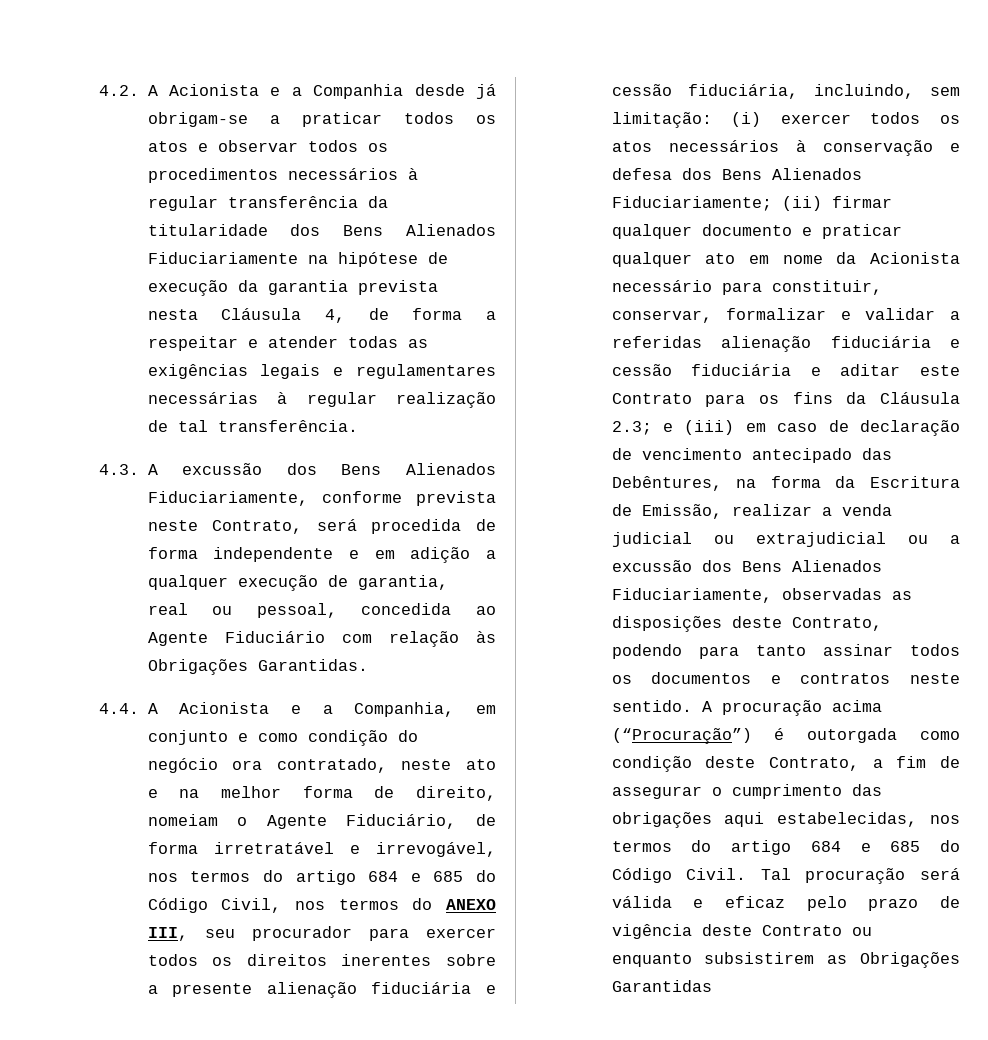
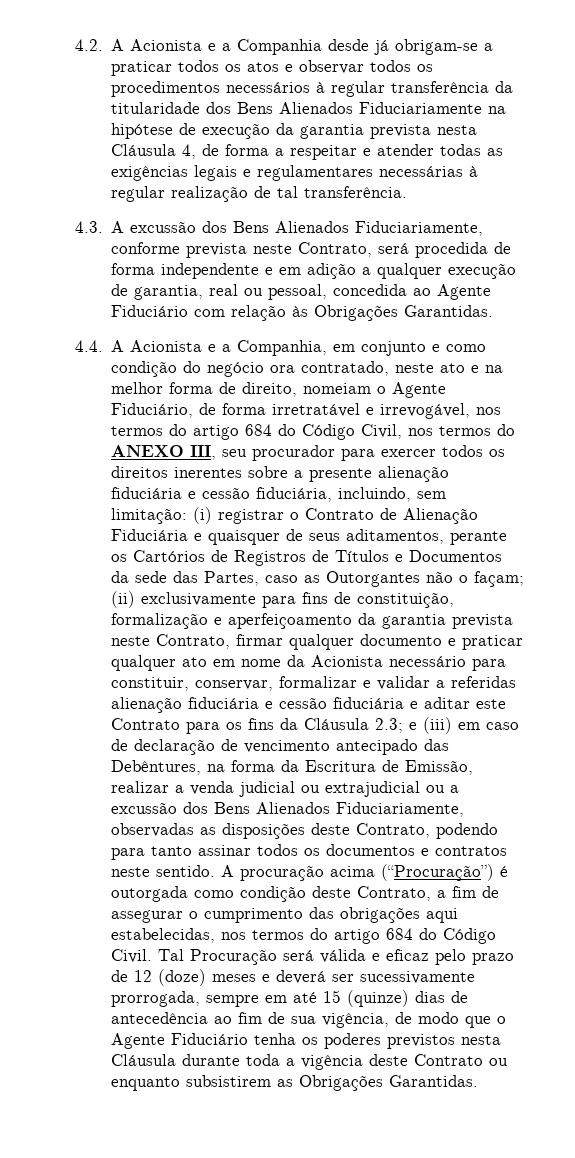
- 4.4. A Acionista e a Companhia, em conjunto e como condição do negócio ora contratado, neste ato e na melhor forma de direito, nomeiam o Agente Fiduciário, de forma irretratável e irrevogável, nos termos do artigo 684 e 685 do Código Civil, nos termos do ANEXO III, seu procurador para exercer todos os direitos inerentes sobre a presente alienação fiduciária e cessão fiduciária, incluindo, sem limitação:
+ 4.4. A Acionista e a Companhia, em conjunto e como condição do negócio ora contratado, neste ato e na melhor forma de direito, nomeiam o Agente Fiduciário, de forma irretratável e irrevogável, nos termos do artigo 684 do Código Civil, nos termos do ANEXO III, seu procurador para exercer todos os direitos inerentes sobre a presente alienação fiduciária e cessão fiduciária, incluindo, sem limitação:
- (i) exercer todos os atos necessários à conservação e defesa dos Bens Alienados Fiduciariamente; (ii) firmar qualquer documento e praticar qualquer ato em nome da Acionista necessário para constituir, conservar, formalizar e validar a referidas alienação fiduciária e cessão fiduciária e aditar este Contrato para os fins da Cláusula 2.3;
+ (i) registrar o Contrato de Alienação Fiduciária e quaisquer de seus aditamentos, perante os Cartórios de Registros de Títulos e Documentos da sede das Partes, caso as Outorgantes não o façam; (ii) exclusivamente para fins de constituição, formalização e aperfeiçoamento da garantia prevista neste Contrato, firmar qualquer documento e praticar qualquer ato em nome da Acionista necessário para constituir, conservar, formalizar e validar a referidas alienação fiduciária e cessão fiduciária e aditar este Contrato para os fins da Cláusula 2.3;
- A procuração acima (“Procuração”) é outorgada como condição deste Contrato, a fim de assegurar o cumprimento das obrigações aqui estabelecidas, nos termos do artigo 684 e 685 do Código Civil.
+ A procuração acima (“Procuração”) é outorgada como condição deste Contrato, a fim de assegurar o cumprimento das obrigações aqui estabelecidas, nos termos do artigo 684 do Código Civil.
- Tal procuração será válida e eficaz pelo prazo de vigência deste Contrato ou enquanto subsistirem as Obrigações Garantidas
+ Tal Procuração será válida e eficaz pelo prazo de 12 (doze) meses e deverá ser sucessivamente prorrogada, sempre em até 15 (quinze) dias de antecedência ao fim de sua vigência, de modo que o Agente Fiduciário tenha os poderes previstos nesta Cláusula durante toda a vigência deste Contrato ou enquanto subsistirem as Obrigações Garantidas.

